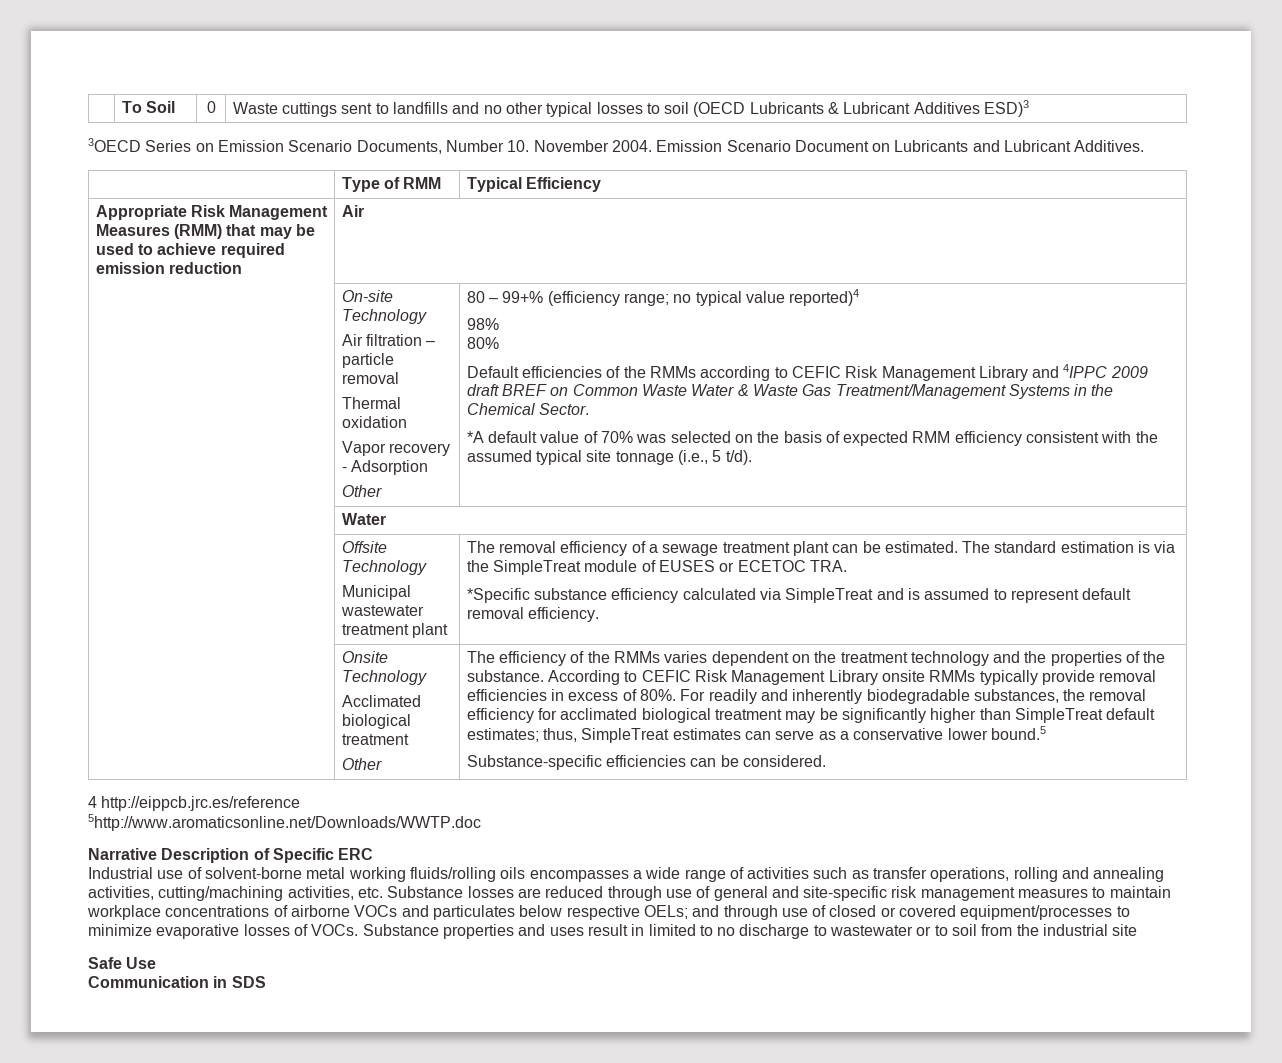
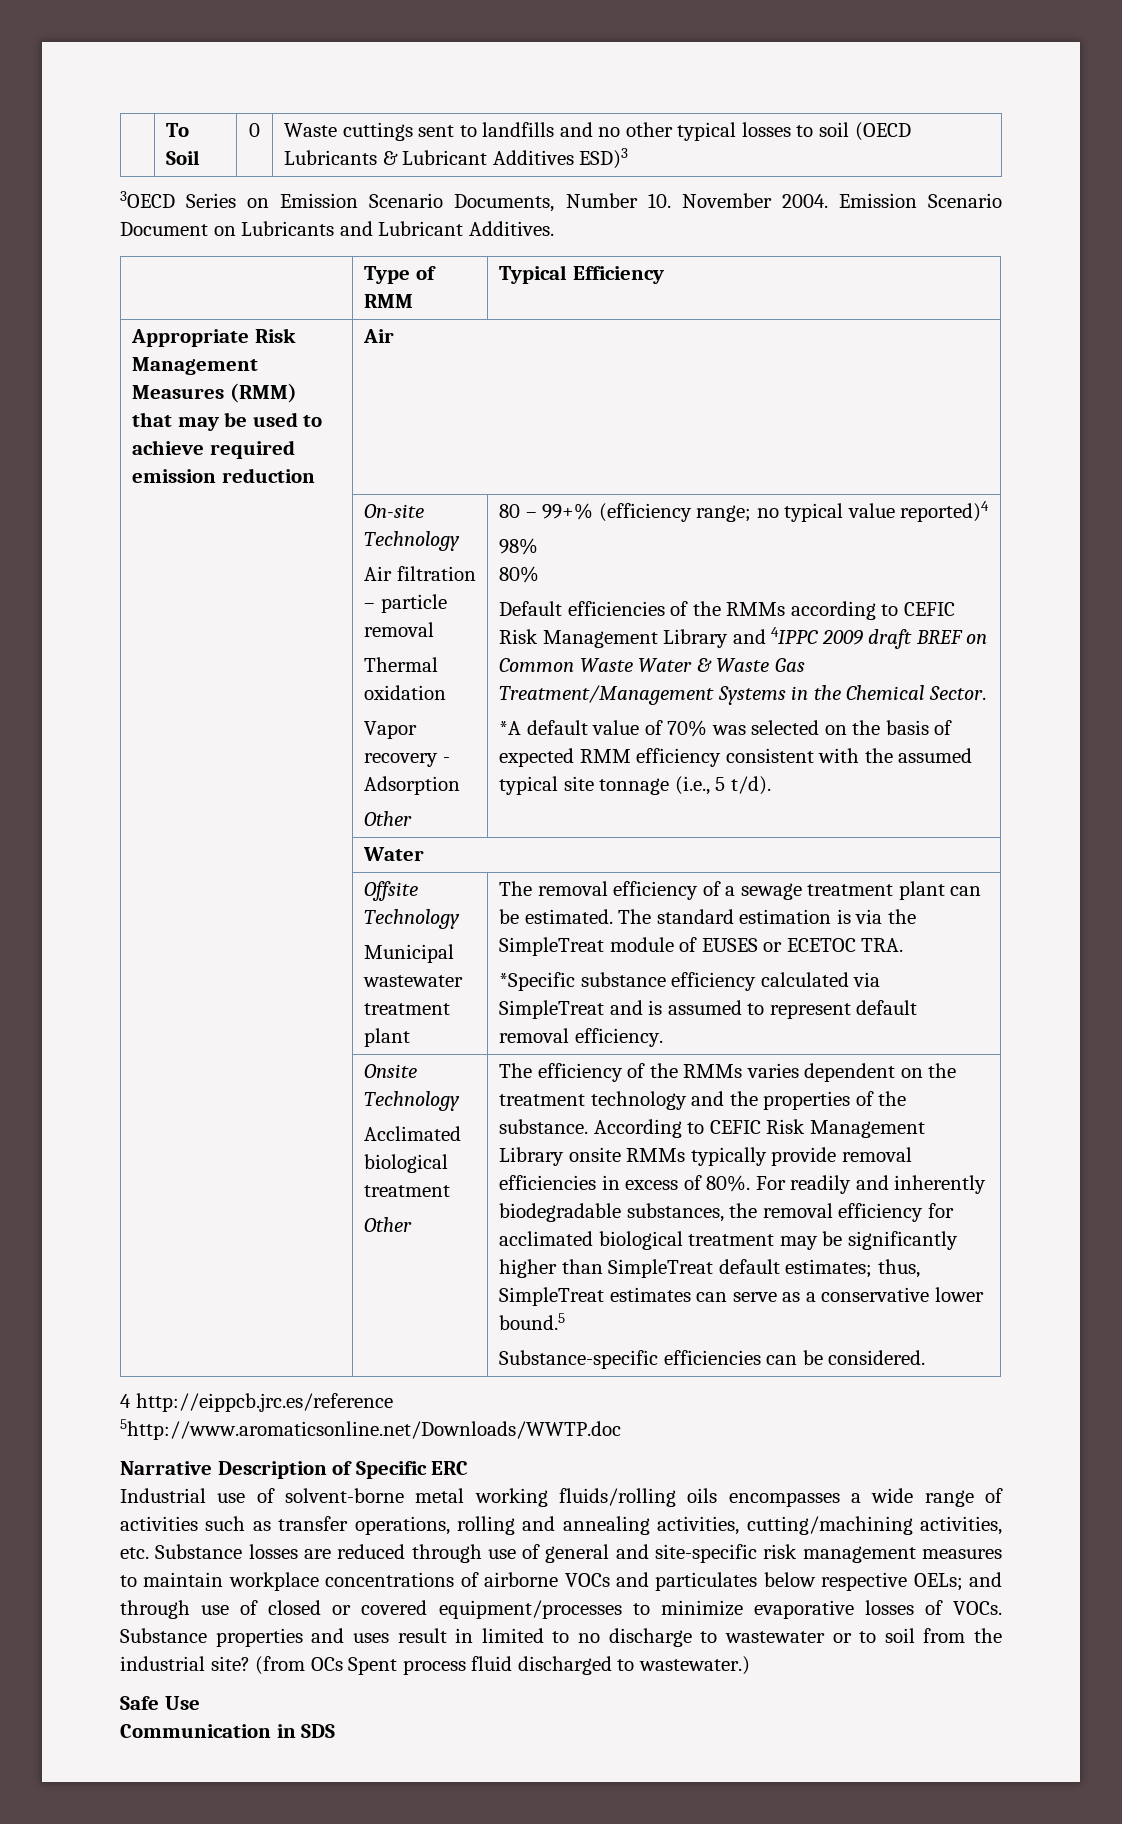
- Substance properties and uses result in limited to no discharge to wastewater or to soil from the industrial site
+ Substance properties and uses result in limited to no discharge to wastewater or to soil from the industrial site? (from OCs Spent process fluid discharged to wastewater.)

